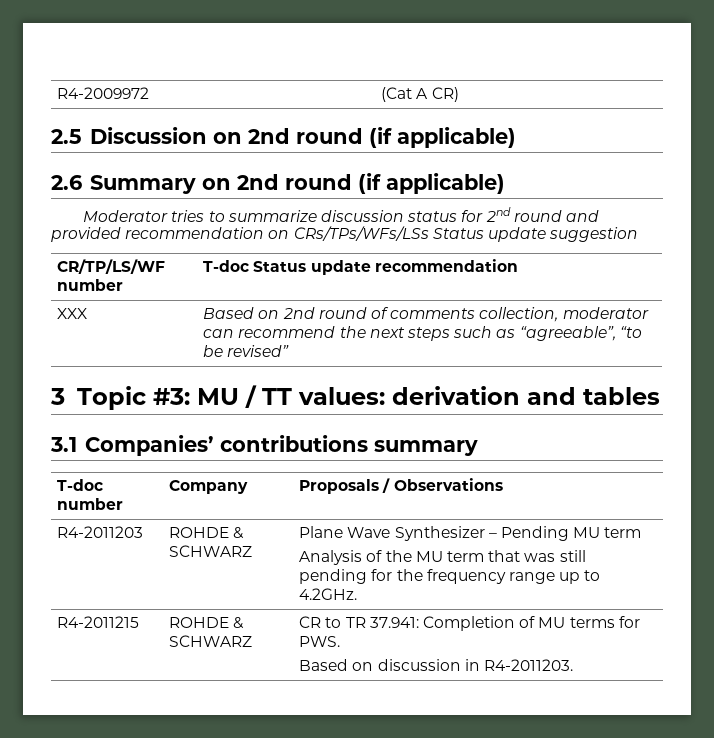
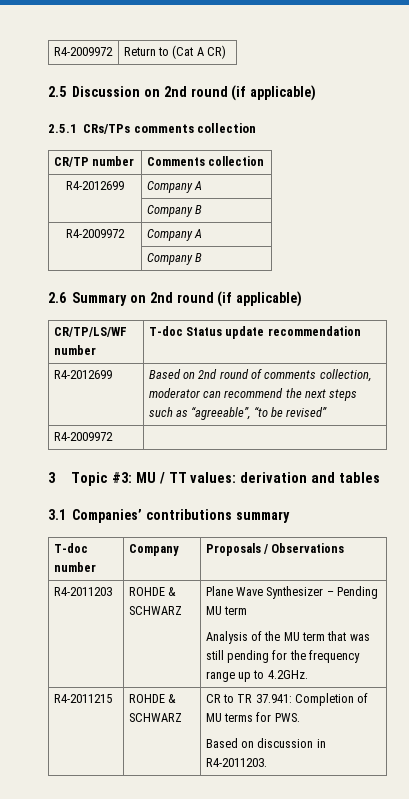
- R4-2009972 | (Cat A CR)
+ R4-2009972 | Return to (Cat A CR)
+ 2.5.1 CRs/TPs comments collection
+ CR/TP number | Comments collection
+ R4-2012699 | Company A
+ | Company B
+ R4-2009972 | Company A
+ | Company B
- Moderator tries to summarize discussion status for 2nd round and provided recommendation on CRs/TPs/WFs/LSs Status update suggestion
- XXX | Based on 2nd round of comments collection, moderator can recommend the next steps such as “agreeable”, “to be revised”
+ R4-2012699 | Based on 2nd round of comments collection, moderator can recommend the next steps such as “agreeable”, “to be revised”
+ R4-2009972 |

